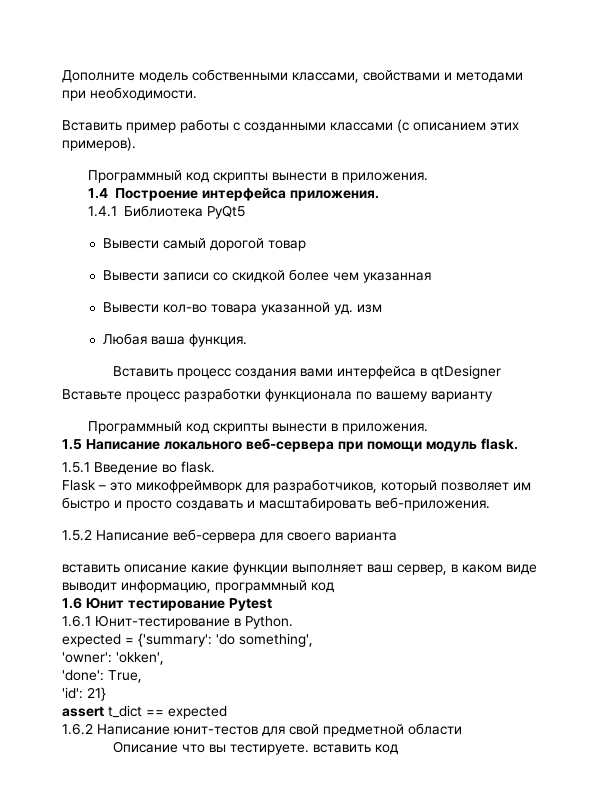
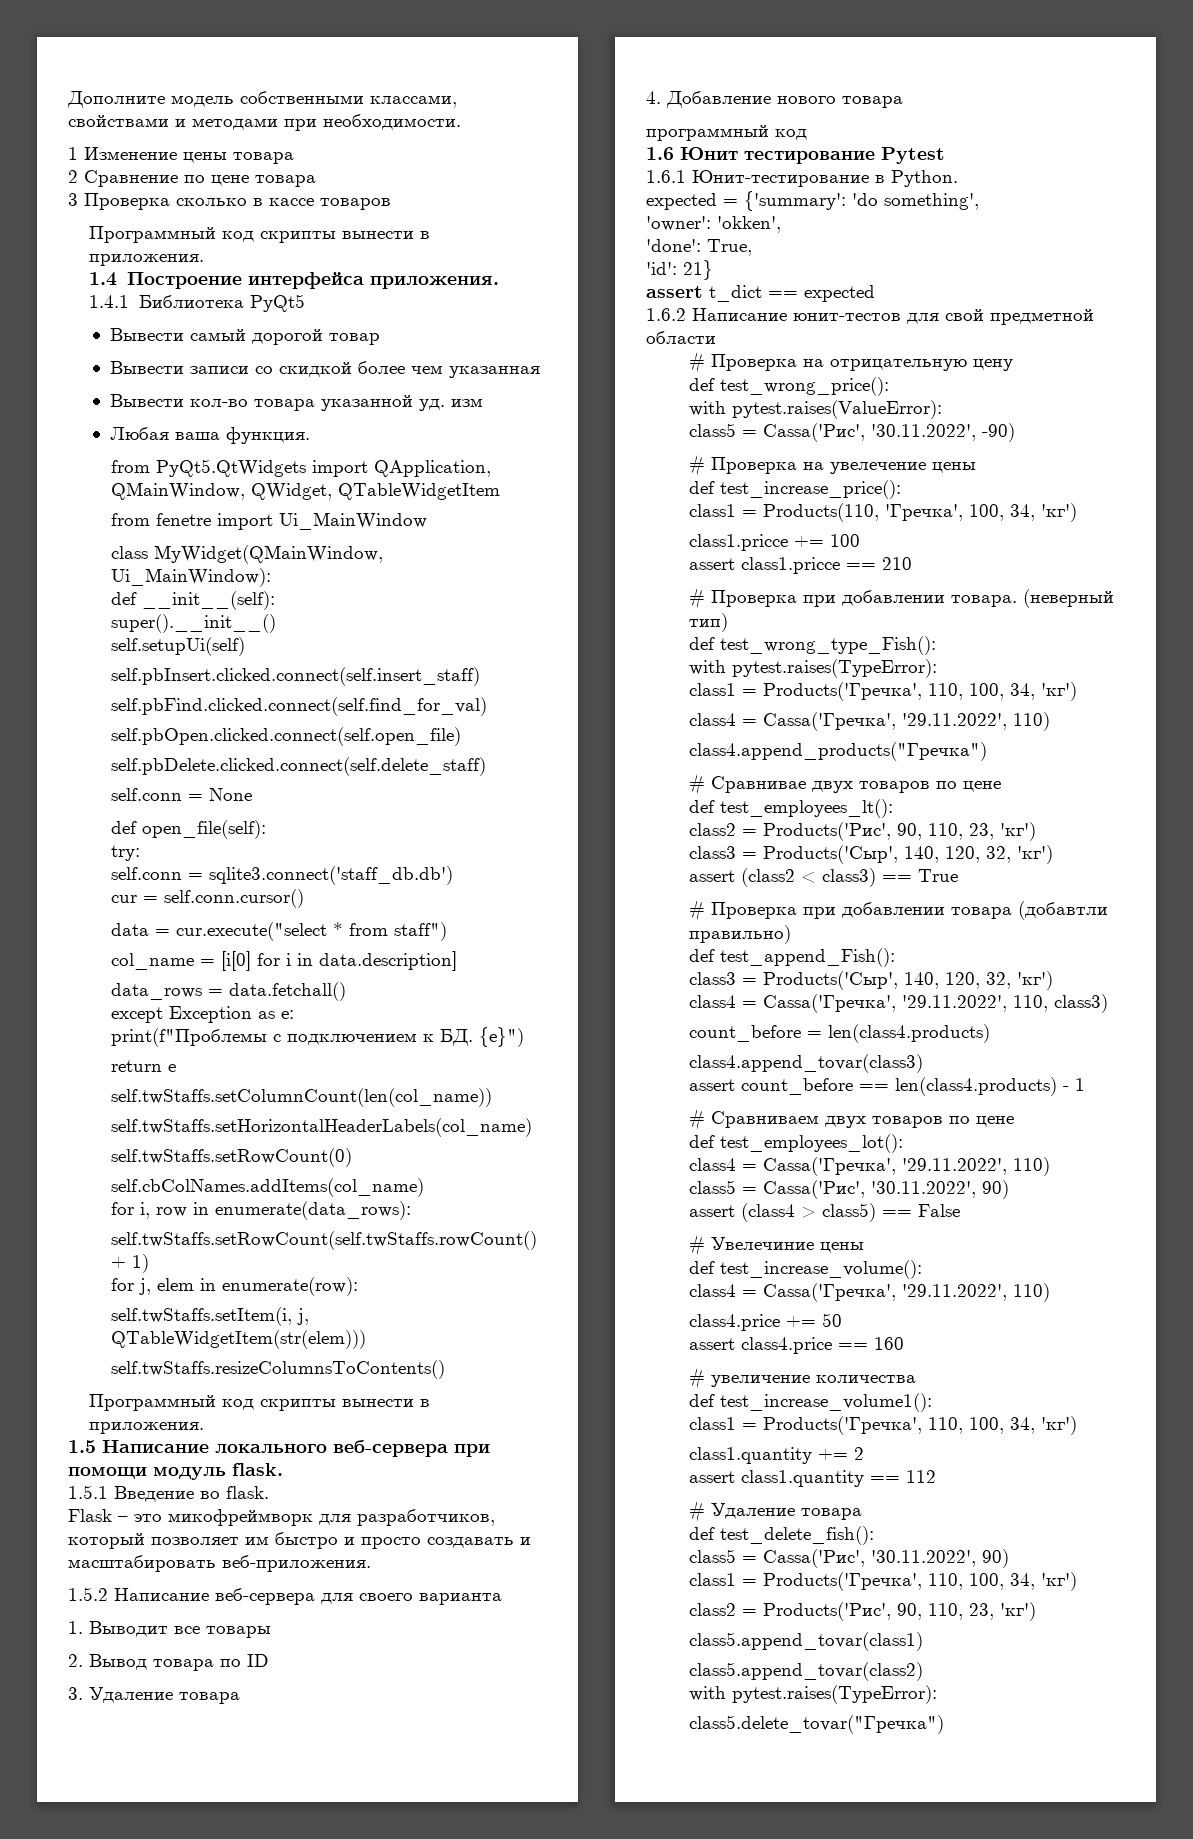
- Вставить пример работы с созданными классами (с описанием этих примеров).
+ 1 Изменение цены товара
+ 2 Сравнение по цене товара
+ 3 Проверка сколько в кассе товаров
- Вставить процесс создания вами интерфейса в qtDesigner
- Вставьте процесс разработки функционала по вашему варианту
+ from PyQt5.QtWidgets import QApplication, QMainWindow, QWidget, QTableWidgetItem
+ from fenetre import Ui_MainWindow
+ class MyWidget(QMainWindow, Ui_MainWindow):
+ def __init__(self):
+ super().__init__()
+ self.setupUi(self)
+ self.pbInsert.clicked.connect(self.insert_staff)
+ self.pbFind.clicked.connect(self.find_for_val)
+ self.pbOpen.clicked.connect(self.open_file)
+ self.pbDelete.clicked.connect(self.delete_staff)
+ self.conn = None
+ def open_file(self):
+ try:
+ self.conn = sqlite3.connect('staff_db.db')
+ cur = self.conn.cursor()
+ data = cur.execute("select * from staff")
+ col_name = [i[0] for i in data.description]
+ data_rows = data.fetchall()
+ except Exception as e:
+ print(f"Проблемы с подключением к БД. {e}")
+ return e
+ self.twStaffs.setColumnCount(len(col_name))
+ self.twStaffs.setHorizontalHeaderLabels(col_name)
+ self.twStaffs.setRowCount(0)
+ self.cbColNames.addItems(col_name)
+ for i, row in enumerate(data_rows):
+ self.twStaffs.setRowCount(self.twStaffs.rowCount() + 1)
+ for j, elem in enumerate(row):
+ self.twStaffs.setItem(i, j, QTableWidgetItem(str(elem)))
+ self.twStaffs.resizeColumnsToContents()
- вставить описание какие функции выполняет ваш сервер, в каком виде выводит информацию, программный код
+ 1. Выводит все товары
+ 2. Вывод товара по ID
+ 3. Удаление товара
+ 4. Добавление нового товара
+ программный код
- Описание что вы тестируете. вставить код
+ # Проверка на отрицательную цену
+ def test_wrong_price():
+ with pytest.raises(ValueError):
+ class5 = Cassa('Рис', '30.11.2022', -90)
+ # Проверка на увелечение цены
+ def test_increase_price():
+ class1 = Products(110, 'Гречка', 100, 34, 'кг')
+ class1.pricce += 100
+ assert class1.pricce == 210
+ # Проверка при добавлении товара. (неверный тип)
+ def test_wrong_type_Fish():
+ with pytest.raises(TypeError):
+ class1 = Products('Гречка', 110, 100, 34, 'кг')
+ class4 = Cassa('Гречка', '29.11.2022', 110)
+ class4.append_products("Гречка")
+ # Сравнивае двух товаров по цене
+ def test_employees_lt():
+ class2 = Products('Рис', 90, 110, 23, 'кг')
+ class3 = Products('Сыр', 140, 120, 32, 'кг')
+ assert (class2 < class3) == True
+ # Проверка при добавлении товара (добавтли правильно)
+ def test_append_Fish():
+ class3 = Products('Сыр', 140, 120, 32, 'кг')
+ class4 = Cassa('Гречка', '29.11.2022', 110, class3)
+ count_before = len(class4.products)
+ class4.append_tovar(class3)
+ assert count_before == len(class4.products) - 1
+ # Сравниваем двух товаров по цене
+ def test_employees_lot():
+ class4 = Cassa('Гречка', '29.11.2022', 110)
+ class5 = Cassa('Рис', '30.11.2022', 90)
+ assert (class4 > class5) == False
+ # Увелечиние цены
+ def test_increase_volume():
+ class4 = Cassa('Гречка', '29.11.2022', 110)
+ class4.price += 50
+ assert class4.price == 160
+ # увеличение количества
+ def test_increase_volume1():
+ class1 = Products('Гречка', 110, 100, 34, 'кг')
+ class1.quantity += 2
+ assert class1.quantity == 112
+ # Удаление товара
+ def test_delete_fish():
+ class5 = Cassa('Рис', '30.11.2022', 90)
+ class1 = Products('Гречка', 110, 100, 34, 'кг')
+ class2 = Products('Рис', 90, 110, 23, 'кг')
+ class5.append_tovar(class1)
+ class5.append_tovar(class2)
+ with pytest.raises(TypeError):
+ class5.delete_tovar("Гречка")

